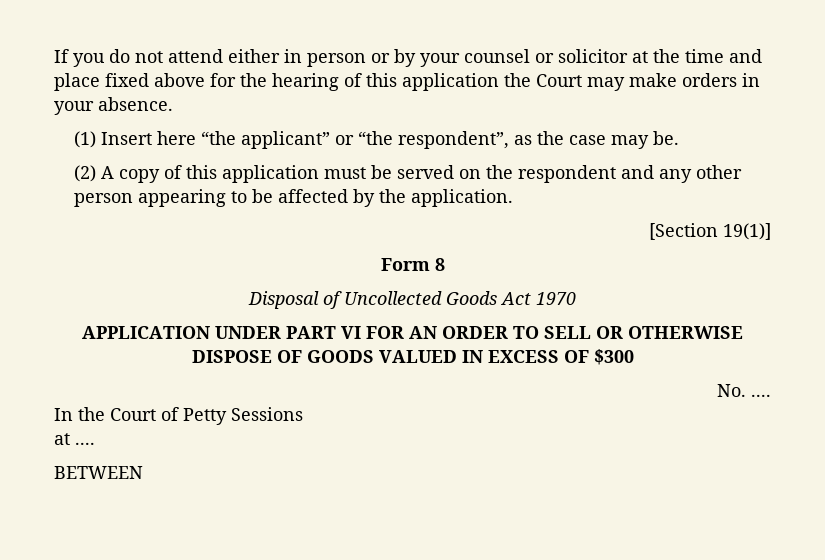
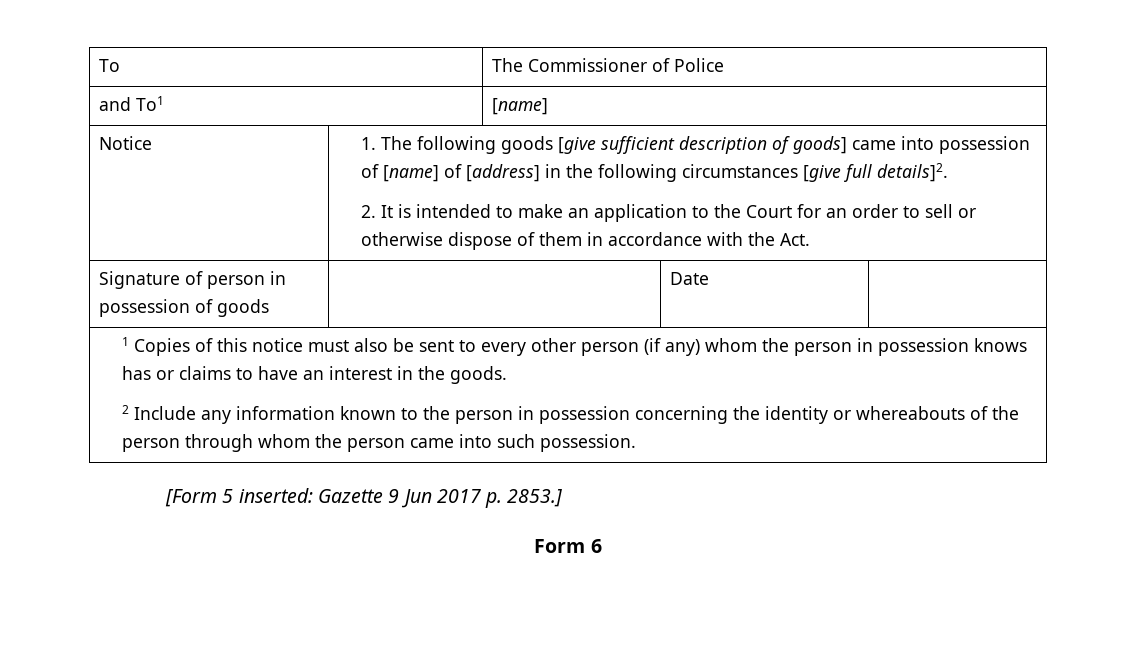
- If you do not attend either in person or by your counsel or solicitor at the time and place fixed above for the hearing of this application the Court may make orders in your absence.
- (1) Insert here “the applicant” or “the respondent”, as the case may be.
- (2) A copy of this application must be served on the respondent and any other person appearing to be affected by the application.
- [Section 19(1)]
- Form 8
- Disposal of Uncollected Goods Act 1970
- APPLICATION UNDER PART VI FOR AN ORDER TO SELL OR OTHERWISE DISPOSE OF GOODS VALUED IN EXCESS OF $300
- No. ....
- In the Court of Petty Sessions
- at ....
- BETWEEN
+ To | The Commissioner of Police
+ and To1 | [name]
+ Notice | 1. The following goods [give sufficient description of goods] came into possession of [name] of [address] in the following circumstances [give full details]2.
+ 2. It is intended to make an application to the Court for an order to sell or otherwise dispose of them in accordance with the Act.
+ Signature of person in possession of goods | | Date |
+ 1 Copies of this notice must also be sent to every other person (if any) whom the person in possession knows has or claims to have an interest in the goods.
+ 2 Include any information known to the person in possession concerning the identity or whereabouts of the person through whom the person came into such possession.
+ [Form 5 inserted: Gazette 9 Jun 2017 p. 2853.]
+ Form 6

